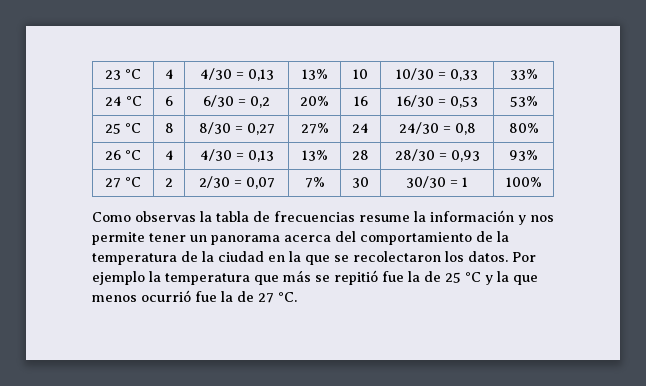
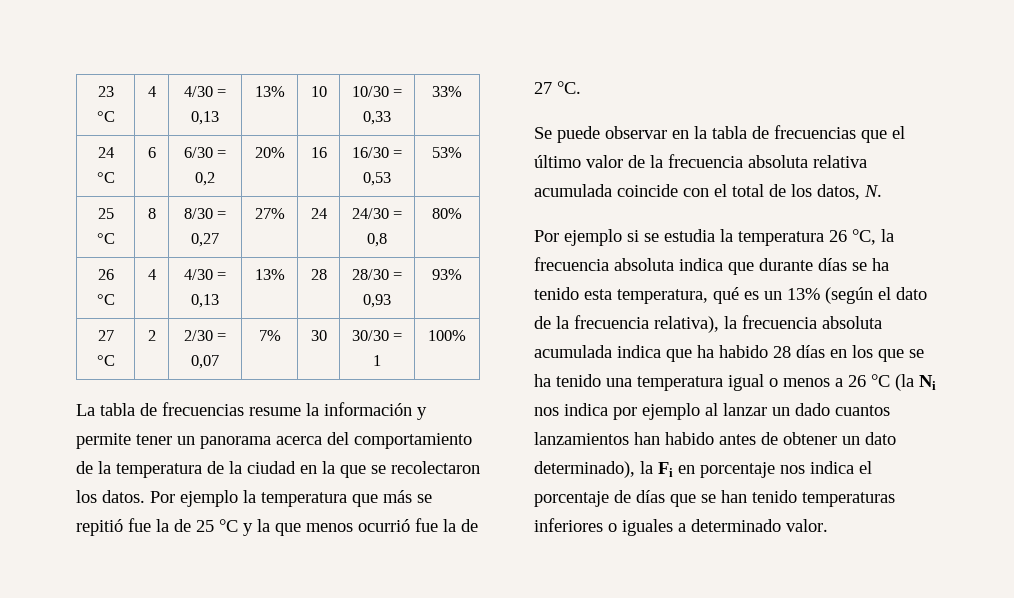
- Como observas la tabla de frecuencias resume la información y nos permite tener un panorama acerca del comportamiento de la temperatura de la ciudad en la que se recolectaron los datos.
+ La tabla de frecuencias resume la información y permite tener un panorama acerca del comportamiento de la temperatura de la ciudad en la que se recolectaron los datos.
+ Se puede observar en la tabla de frecuencias que el último valor de la frecuencia absoluta relativa acumulada coincide con el total de los datos, N.
+ Por ejemplo si se estudia la temperatura 26 °C, la frecuencia absoluta indica que durante días se ha tenido esta temperatura, qué es un 13% (según el dato de la frecuencia relativa), la frecuencia absoluta acumulada indica que ha habido 28 días en los que se ha tenido una temperatura igual o menos a 26 °C (la Ni nos indica por ejemplo al lanzar un dado cuantos lanzamientos han habido antes de obtener un dato determinado), la Fi en porcentaje nos indica el porcentaje de días que se han tenido temperaturas inferiores o iguales a determinado valor.

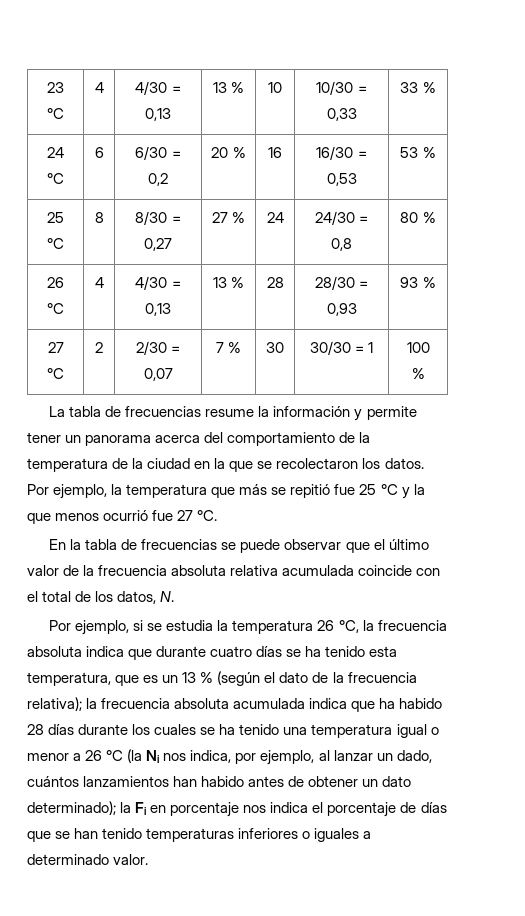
- 23 °C | 4 | 4/30 = 0,13 | 13% | 10 | 10/30 = 0,33 | 33%
+ 23 °C | 4 | 4/30 = 0,13 | 13 % | 10 | 10/30 = 0,33 | 33 %
- 24 °C | 6 | 6/30 = 0,2 | 20% | 16 | 16/30 = 0,53 | 53%
+ 24 °C | 6 | 6/30 = 0,2 | 20 % | 16 | 16/30 = 0,53 | 53 %
- 25 °C | 8 | 8/30 = 0,27 | 27% | 24 | 24/30 = 0,8 | 80%
+ 25 °C | 8 | 8/30 = 0,27 | 27 % | 24 | 24/30 = 0,8 | 80 %
- 26 °C | 4 | 4/30 = 0,13 | 13% | 28 | 28/30 = 0,93 | 93%
+ 26 °C | 4 | 4/30 = 0,13 | 13 % | 28 | 28/30 = 0,93 | 93 %
- 27 °C | 2 | 2/30 = 0,07 | 7% | 30 | 30/30 = 1 | 100%
+ 27 °C | 2 | 2/30 = 0,07 | 7 % | 30 | 30/30 = 1 | 100 %
- Por ejemplo la temperatura que más se repitió fue la de 25 °C y la que menos ocurrió fue la de 27 °C.
+ Por ejemplo, la temperatura que más se repitió fue 25 °C y la que menos ocurrió fue 27 °C.
- Se puede observar en la tabla de frecuencias que el último valor de la frecuencia absoluta relativa acumulada coincide con el total de los datos, N.
+ En la tabla de frecuencias se puede observar que el último valor de la frecuencia absoluta relativa acumulada coincide con el total de los datos, N.
- Por ejemplo si se estudia la temperatura 26 °C, la frecuencia absoluta indica que durante días se ha tenido esta temperatura, qué es un 13% (según el dato de la frecuencia relativa), la frecuencia absoluta acumulada indica que ha habido 28 días en los que se ha tenido una temperatura igual o menos a 26 °C (la Ni nos indica por ejemplo al lanzar un dado cuantos lanzamientos han habido antes de obtener un dato determinado), la Fi en porcentaje nos indica el porcentaje de días que se han tenido temperaturas inferiores o iguales a determinado valor.
+ Por ejemplo, si se estudia la temperatura 26 °C, la frecuencia absoluta indica que durante cuatro días se ha tenido esta temperatura, que es un 13 % (según el dato de la frecuencia relativa); la frecuencia absoluta acumulada indica que ha habido 28 días durante los cuales se ha tenido una temperatura igual o menor a 26 °C (la Ni nos indica, por ejemplo, al lanzar un dado, cuántos lanzamientos han habido antes de obtener un dato determinado); la Fi en porcentaje nos indica el porcentaje de días que se han tenido temperaturas inferiores o iguales a determinado valor.

